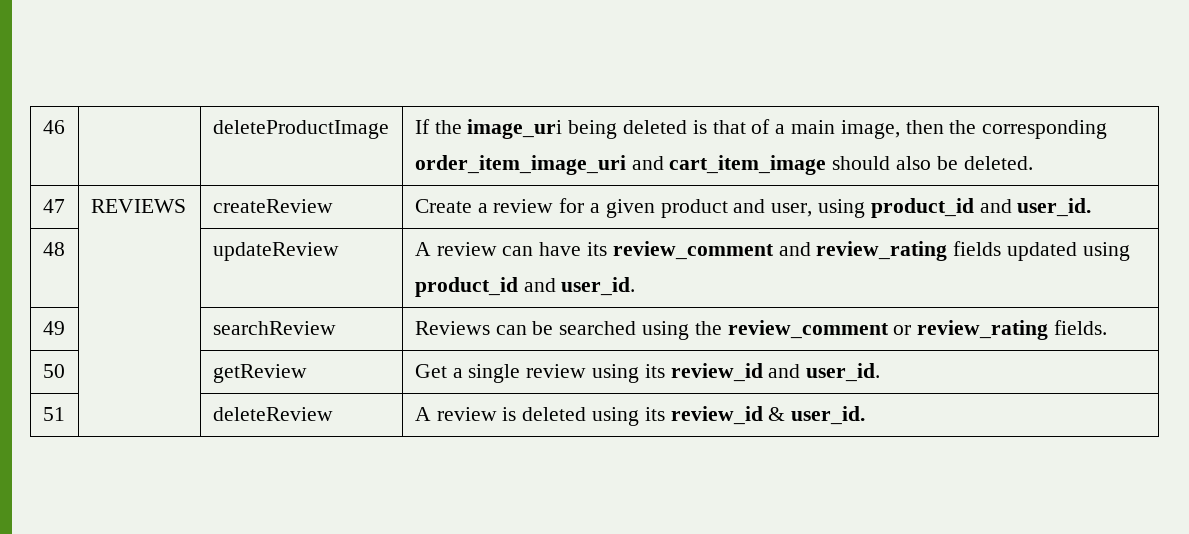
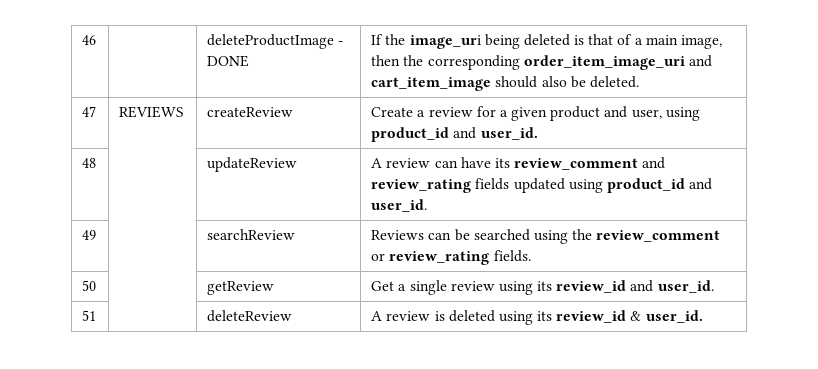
- 46 | | deleteProductImage | If the image_uri being deleted is that of a main image, then the corresponding order_item_image_uri and cart_item_image should also be deleted.
+ 46 | | deleteProductImage - DONE | If the image_uri being deleted is that of a main image, then the corresponding order_item_image_uri and cart_item_image should also be deleted.

